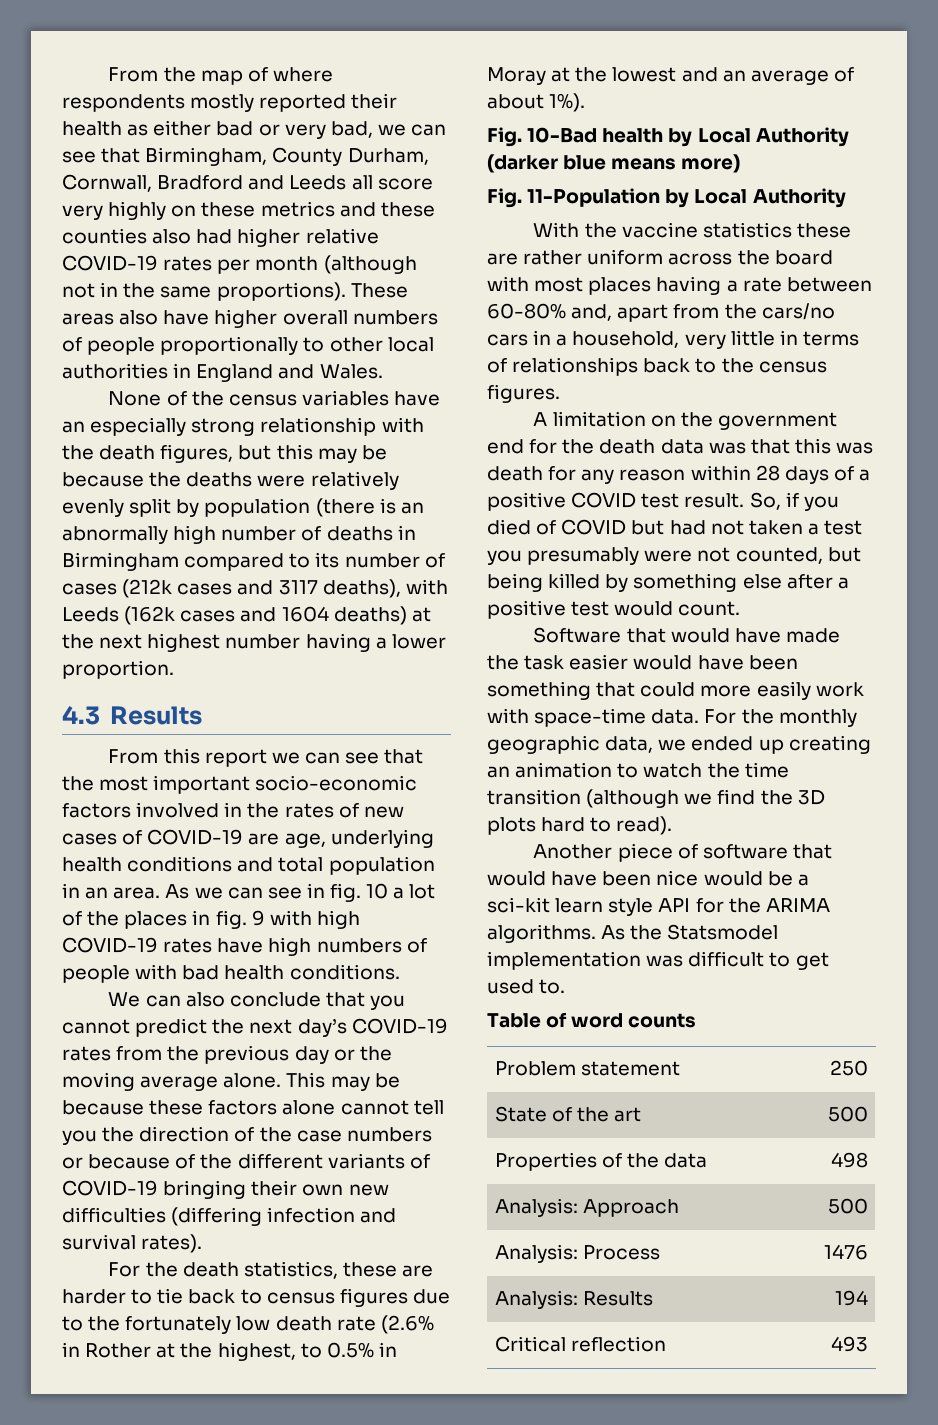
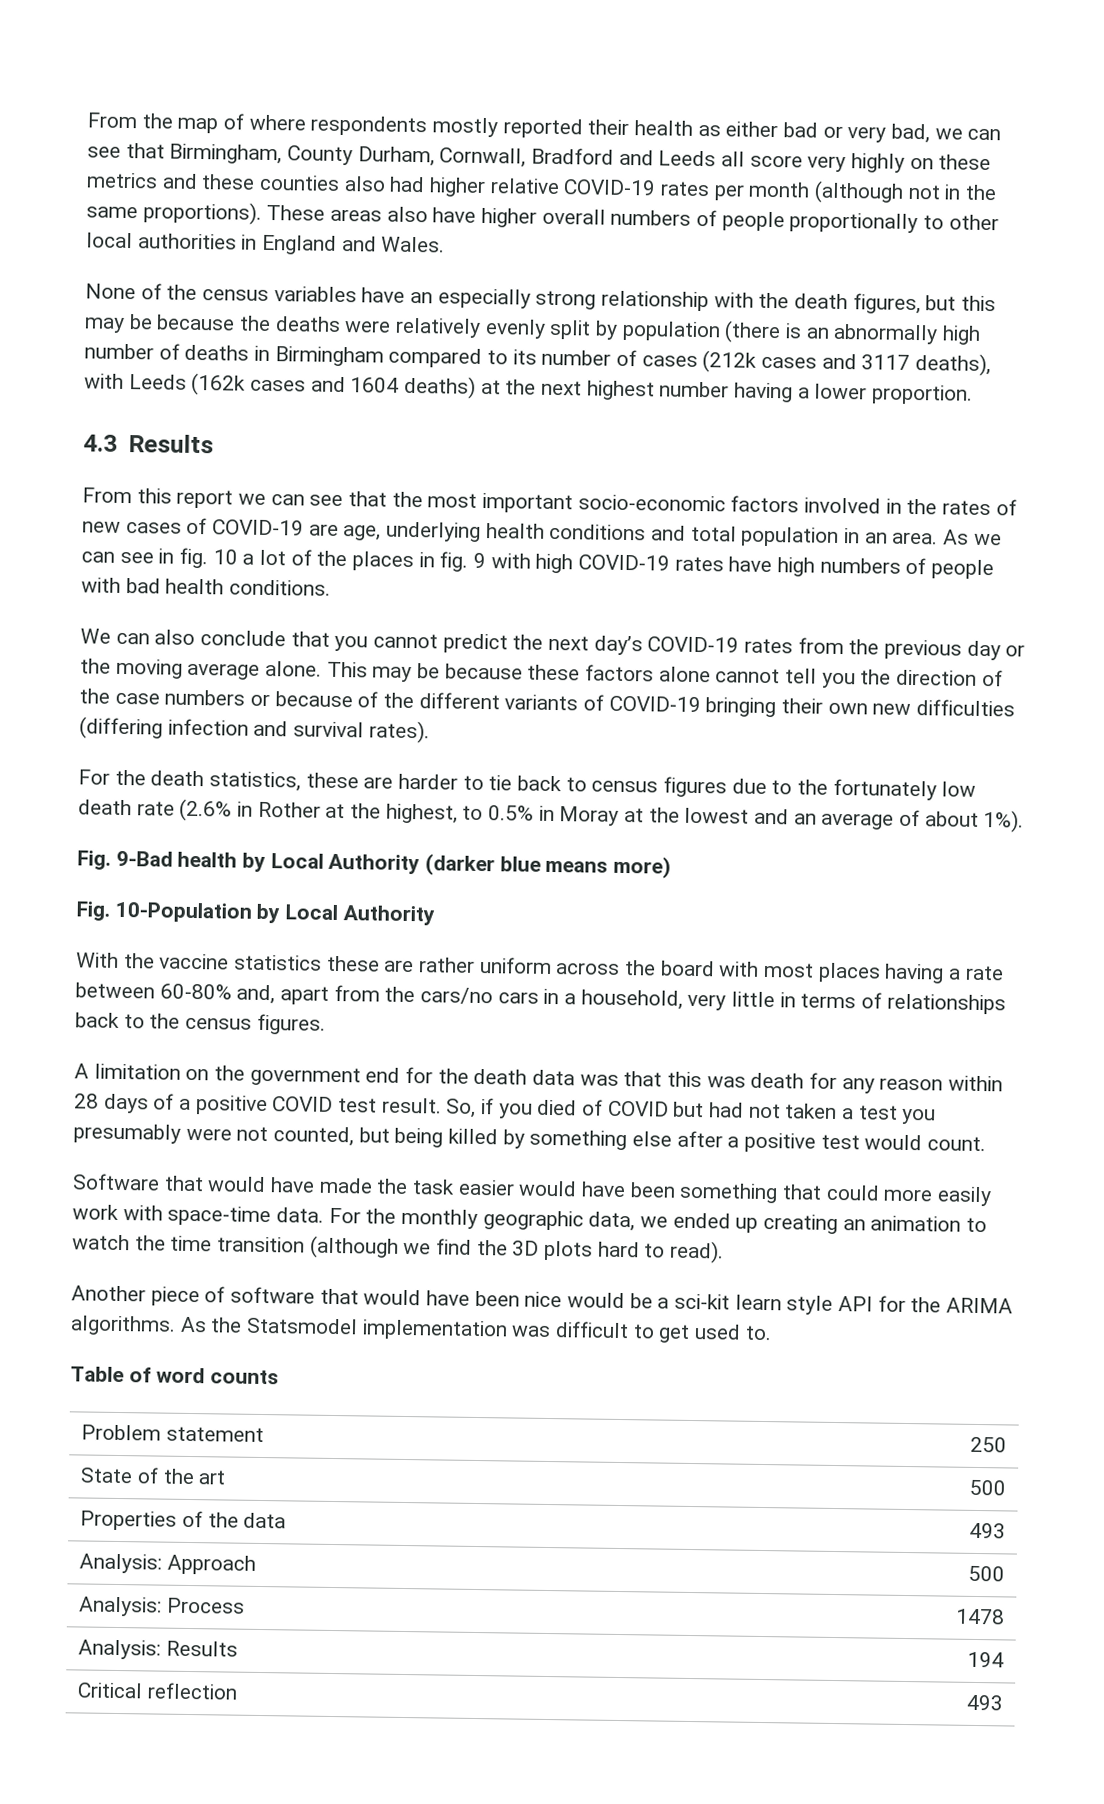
- Fig. 10-Bad health by Local Authority (darker blue means more)
+ Fig. 9-Bad health by Local Authority (darker blue means more)
- Fig. 11-Population by Local Authority
+ Fig. 10-Population by Local Authority
- Properties of the data | 498
+ Properties of the data | 493
- Analysis: Process | 1476
+ Analysis: Process | 1478

